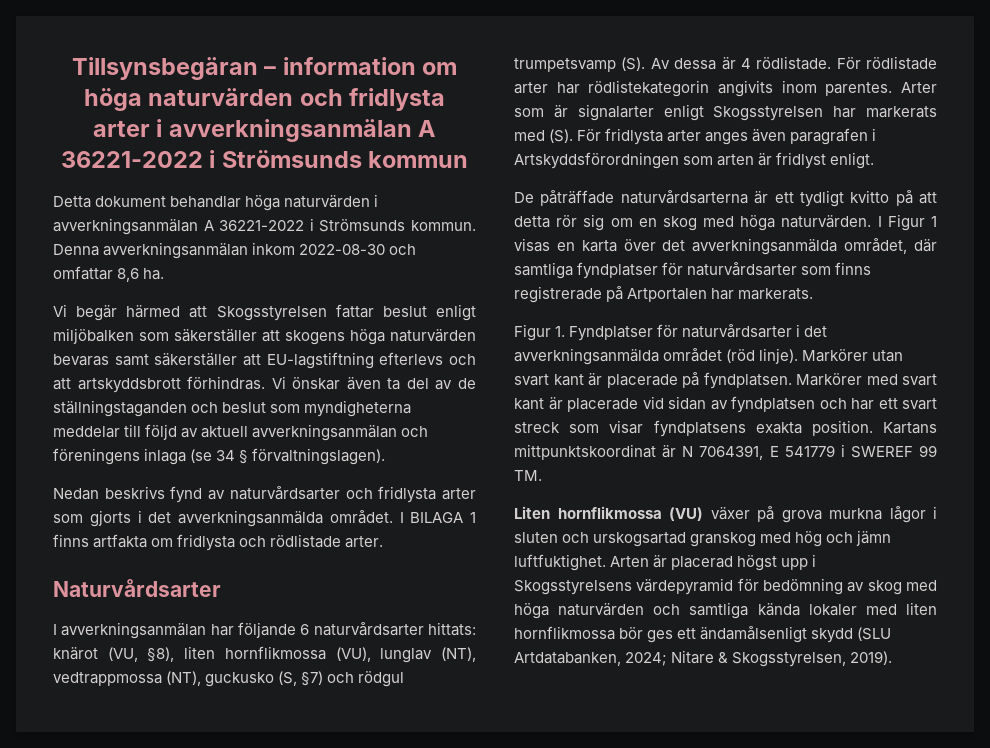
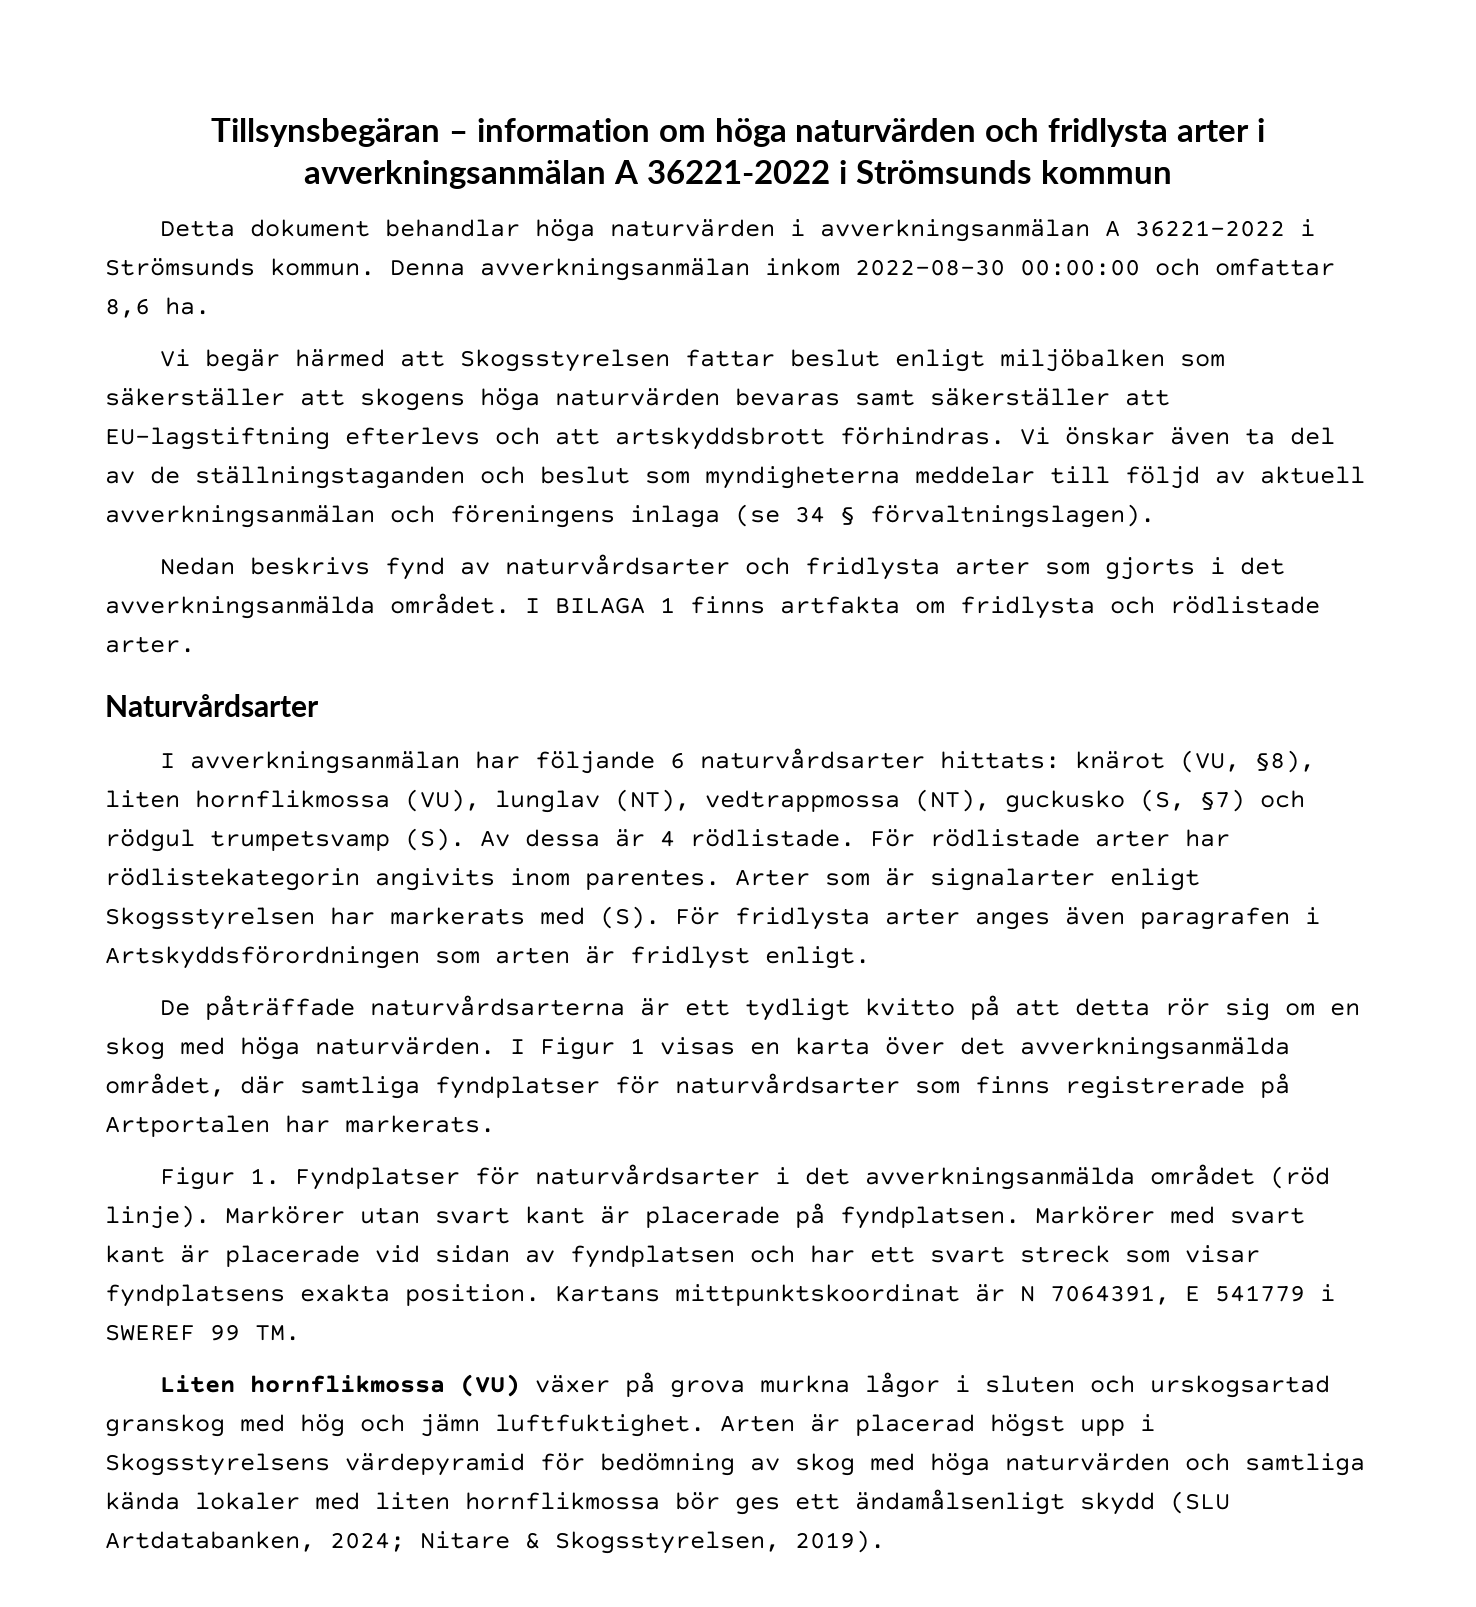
- Denna avverkningsanmälan inkom 2022-08-30 och omfattar 8,6 ha.
+ Denna avverkningsanmälan inkom 2022-08-30 00:00:00 och omfattar 8,6 ha.

